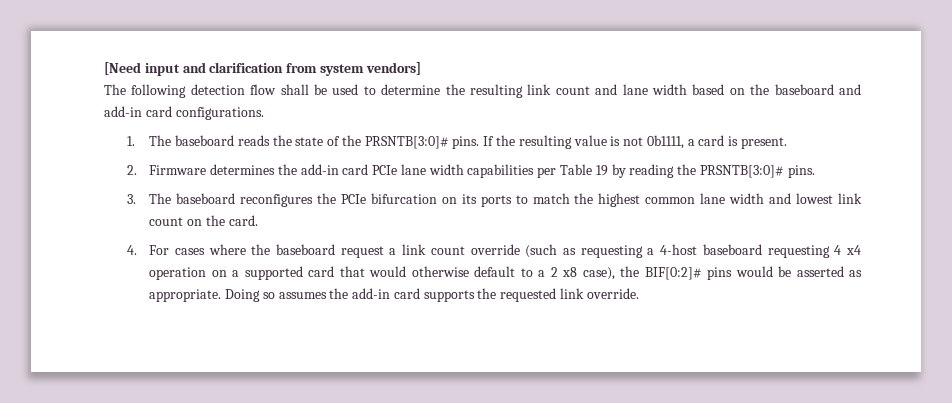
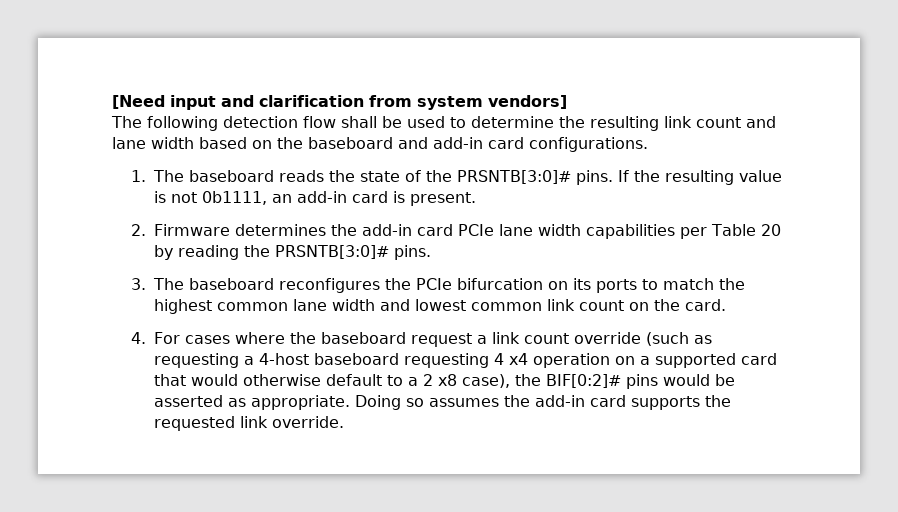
- If the resulting value is not 0b1111, a card is present.
+ If the resulting value is not 0b1111, an add-in card is present.
- 2. Firmware determines the add-in card PCIe lane width capabilities per Table 19 by reading the PRSNTB[3:0]# pins.
+ 2. Firmware determines the add-in card PCIe lane width capabilities per Table 20 by reading the PRSNTB[3:0]# pins.
- 3. The baseboard reconfigures the PCIe bifurcation on its ports to match the highest common lane width and lowest link count on the card.
+ 3. The baseboard reconfigures the PCIe bifurcation on its ports to match the highest common lane width and lowest common link count on the card.

